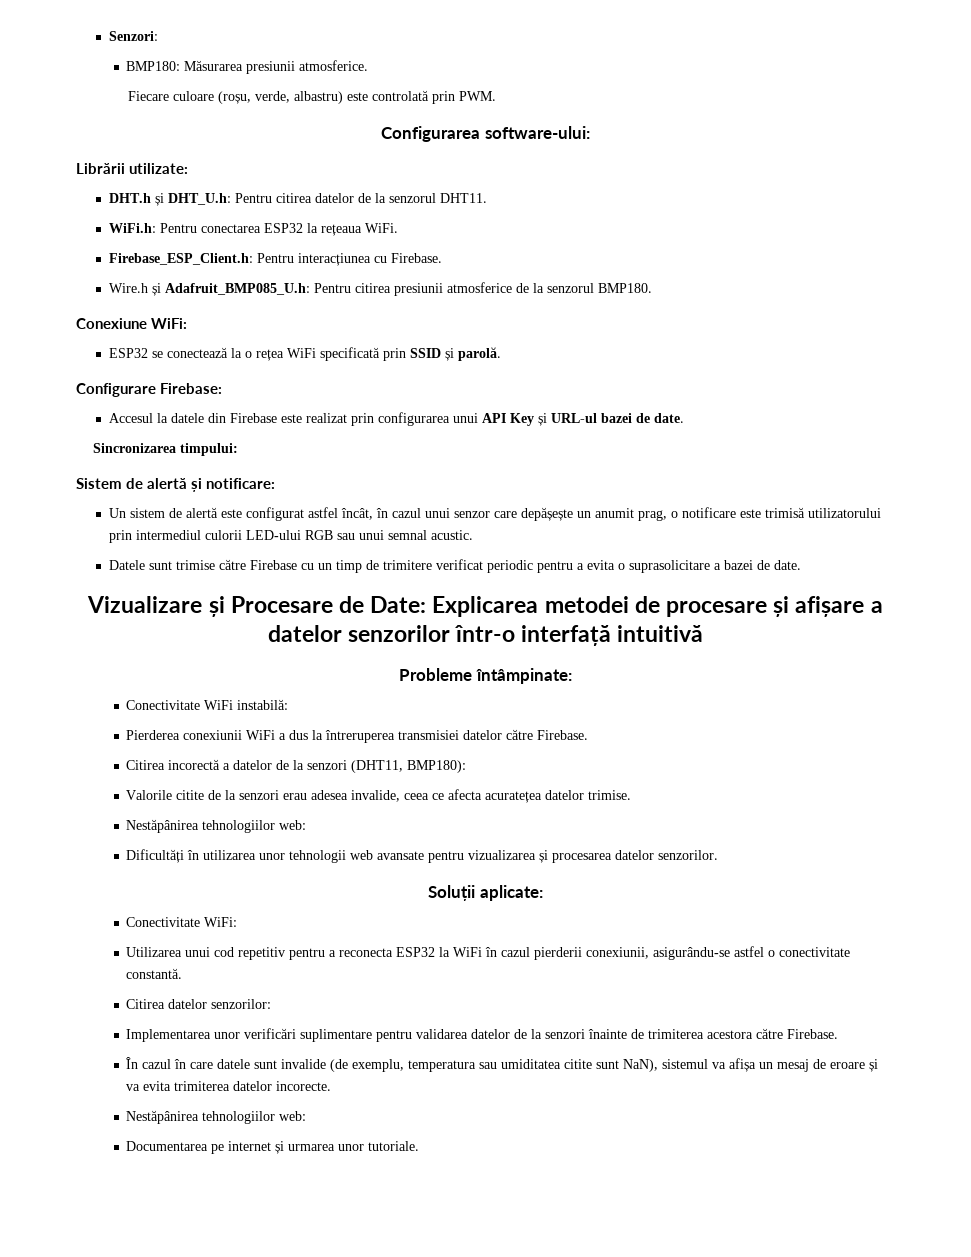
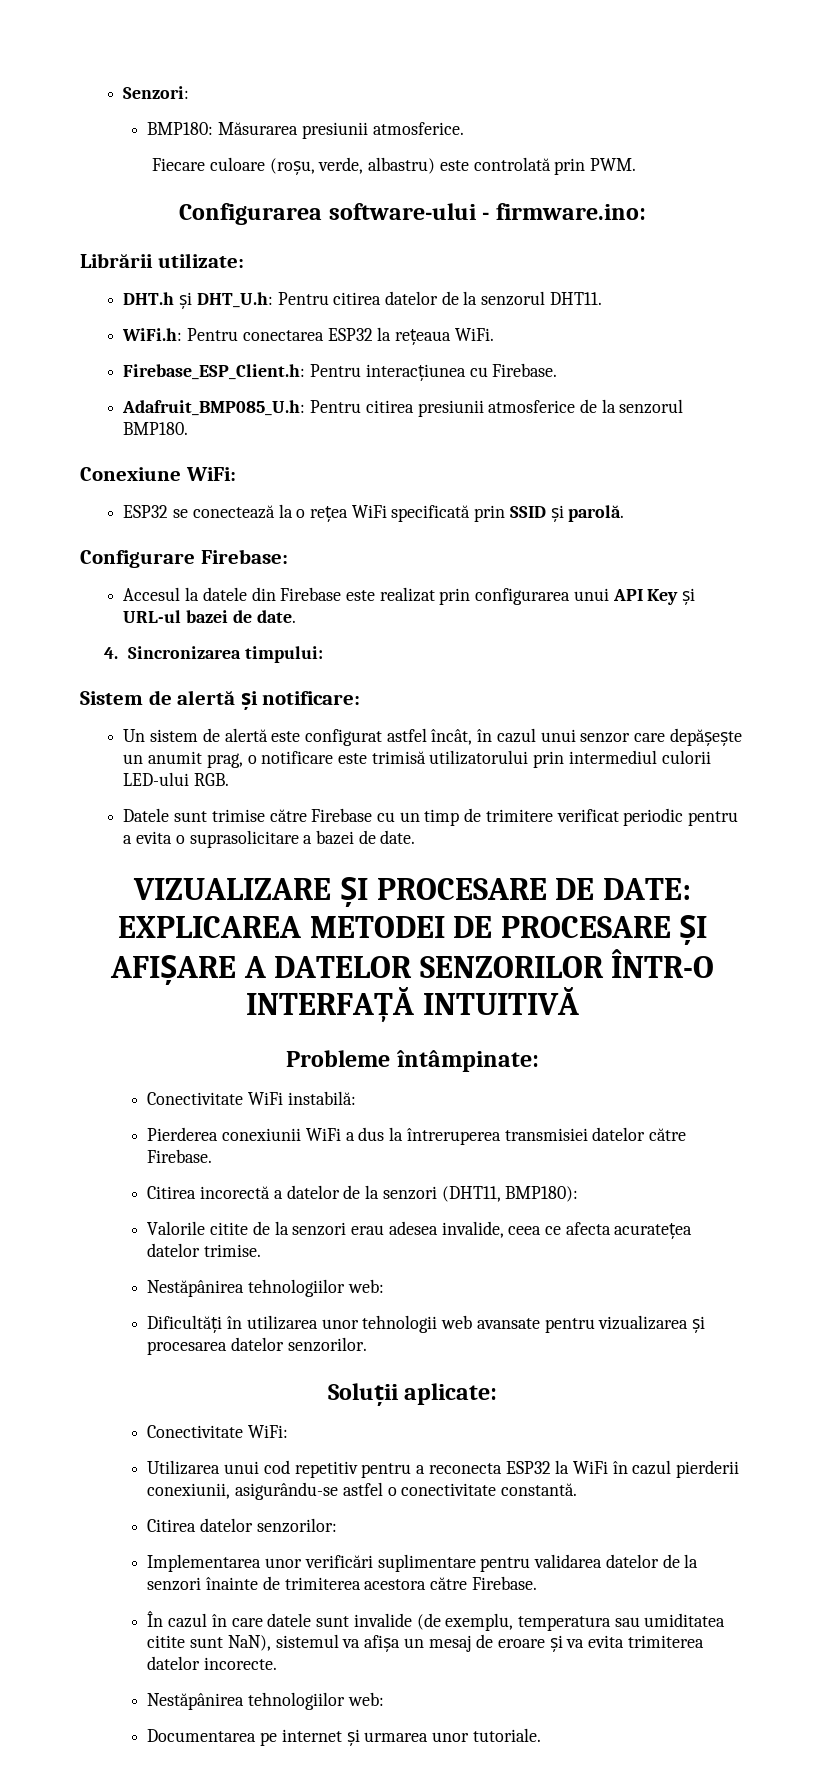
- Configurarea software-ului:
+ Configurarea software-ului - firmware.ino:
- Wire.h și Adafruit_BMP085_U.h: Pentru citirea presiunii atmosferice de la senzorul BMP180.
+ Adafruit_BMP085_U.h: Pentru citirea presiunii atmosferice de la senzorul BMP180.
- Sincronizarea timpului:
+ 4. Sincronizarea timpului:
- Un sistem de alertă este configurat astfel încât, în cazul unui senzor care depășește un anumit prag, o notificare este trimisă utilizatorului prin intermediul culorii LED-ului RGB sau unui semnal acustic.
+ Un sistem de alertă este configurat astfel încât, în cazul unui senzor care depășește un anumit prag, o notificare este trimisă utilizatorului prin intermediul culorii LED-ului RGB.
- Vizualizare și Procesare de Date: Explicarea metodei de procesare și afișare a datelor senzorilor într-o interfață intuitivă
+ VIZUALIZARE ȘI PROCESARE DE DATE: EXPLICAREA METODEI DE PROCESARE ȘI AFIȘARE A DATELOR SENZORILOR ÎNTR-O INTERFAȚĂ INTUITIVĂ

